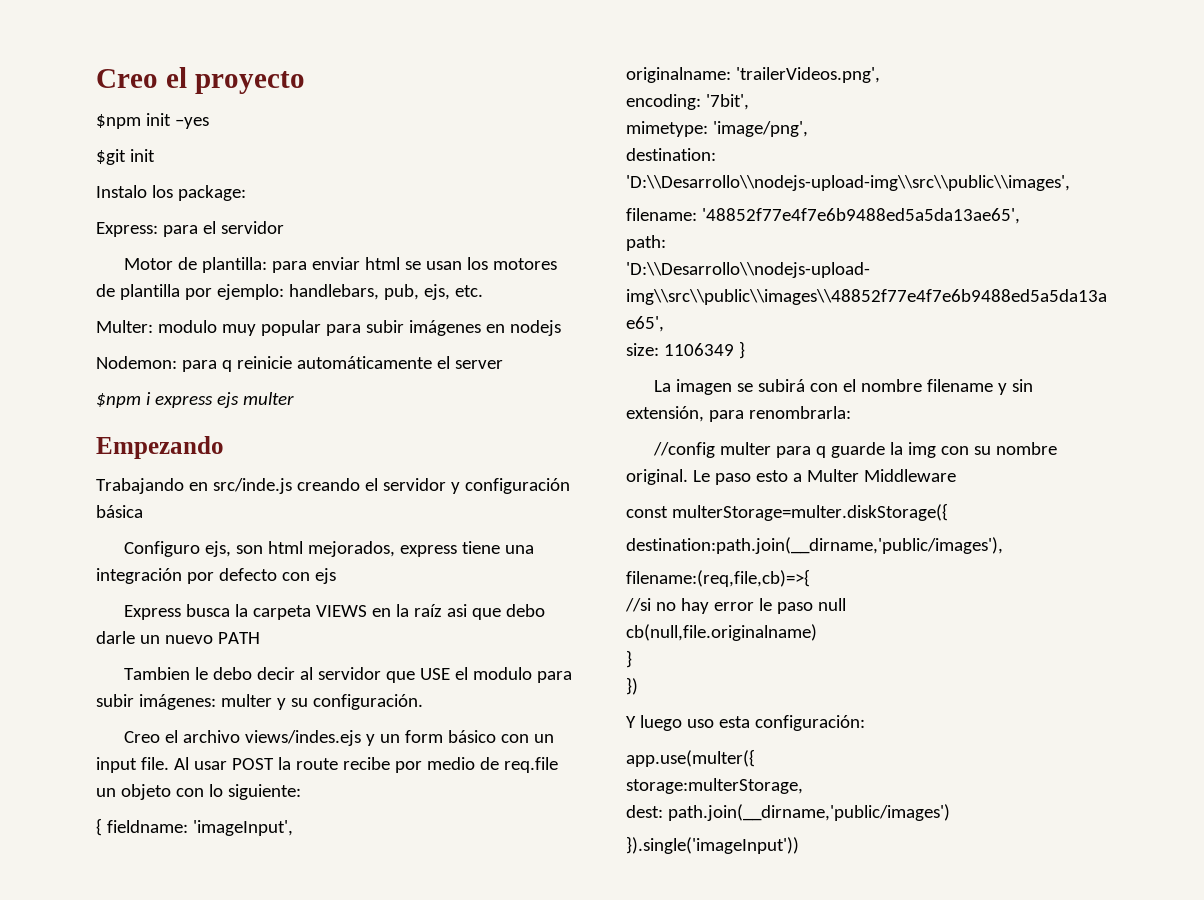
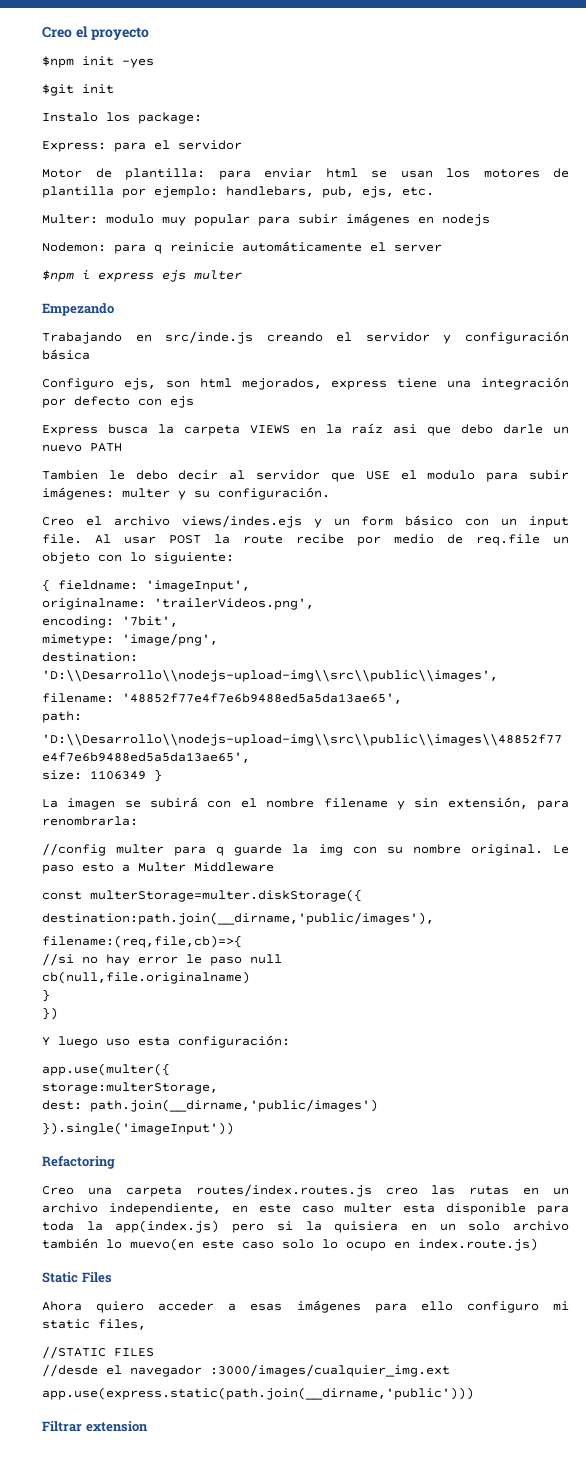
+ Refactoring
+ Creo una carpeta routes/index.routes.js creo las rutas en un archivo independiente, en este caso multer esta disponible para toda la app(index.js) pero si la quisiera en un solo archivo también lo muevo(en este caso solo lo ocupo en index.route.js)
+ Static Files
+ Ahora quiero acceder a esas imágenes para ello configuro mi static files,
+ //STATIC FILES
+ //desde el navegador :3000/images/cualquier_img.ext
+ app.use(express.static(path.join(__dirname,'public')))
+ Filtrar extension

